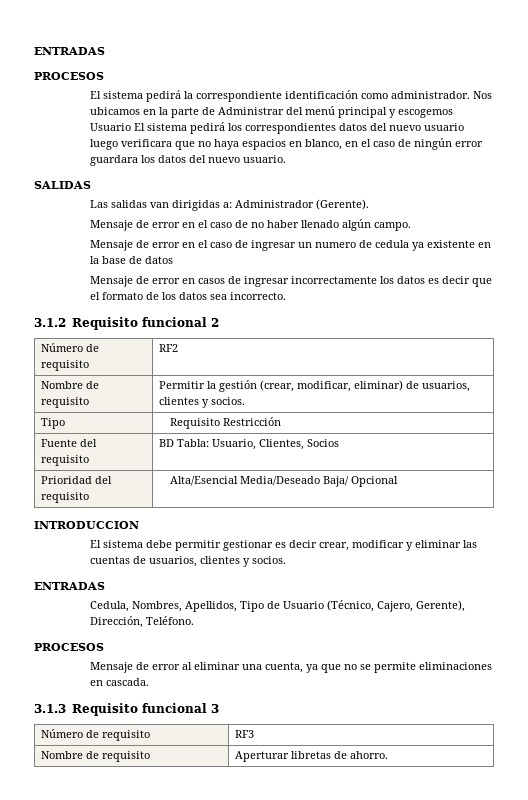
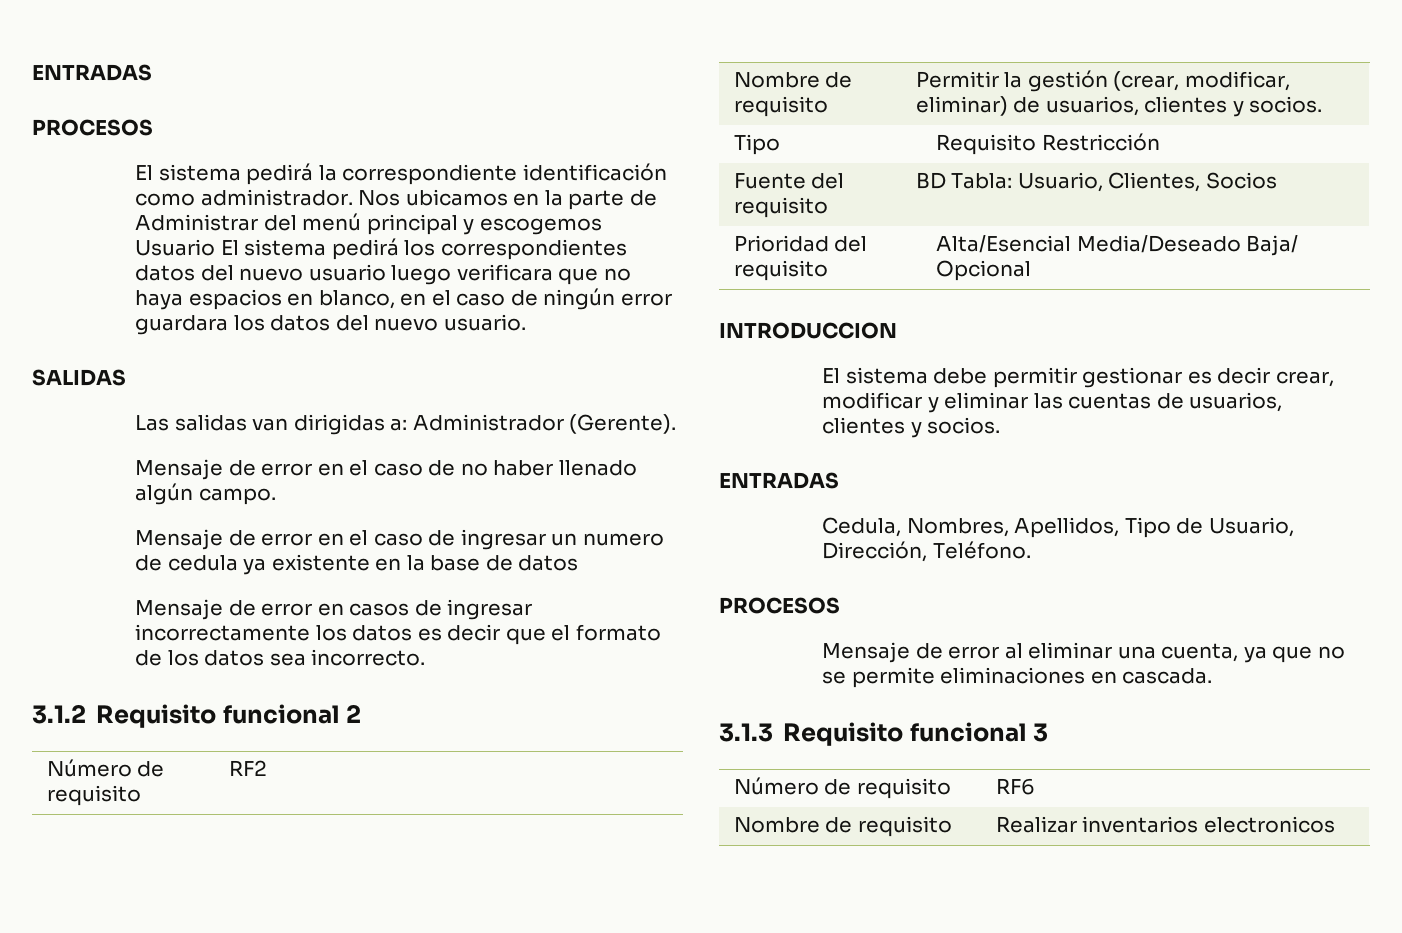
- Cedula, Nombres, Apellidos, Tipo de Usuario (Técnico, Cajero, Gerente), Dirección, Teléfono.
+ Cedula, Nombres, Apellidos, Tipo de Usuario, Dirección, Teléfono.
- Número de requisito | RF3
- Nombre de requisito | Aperturar libretas de ahorro.
+ Número de requisito | RF6
+ Nombre de requisito | Realizar inventarios electronicos

